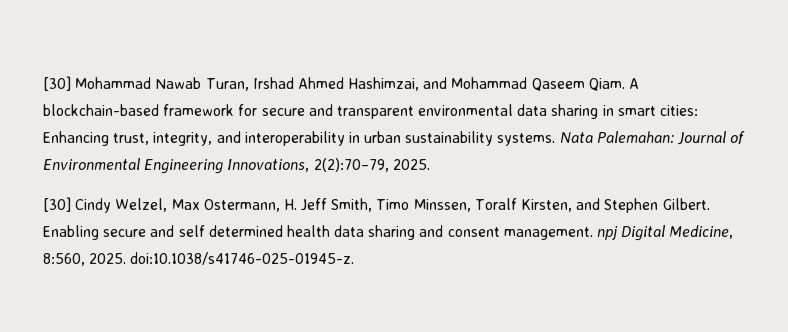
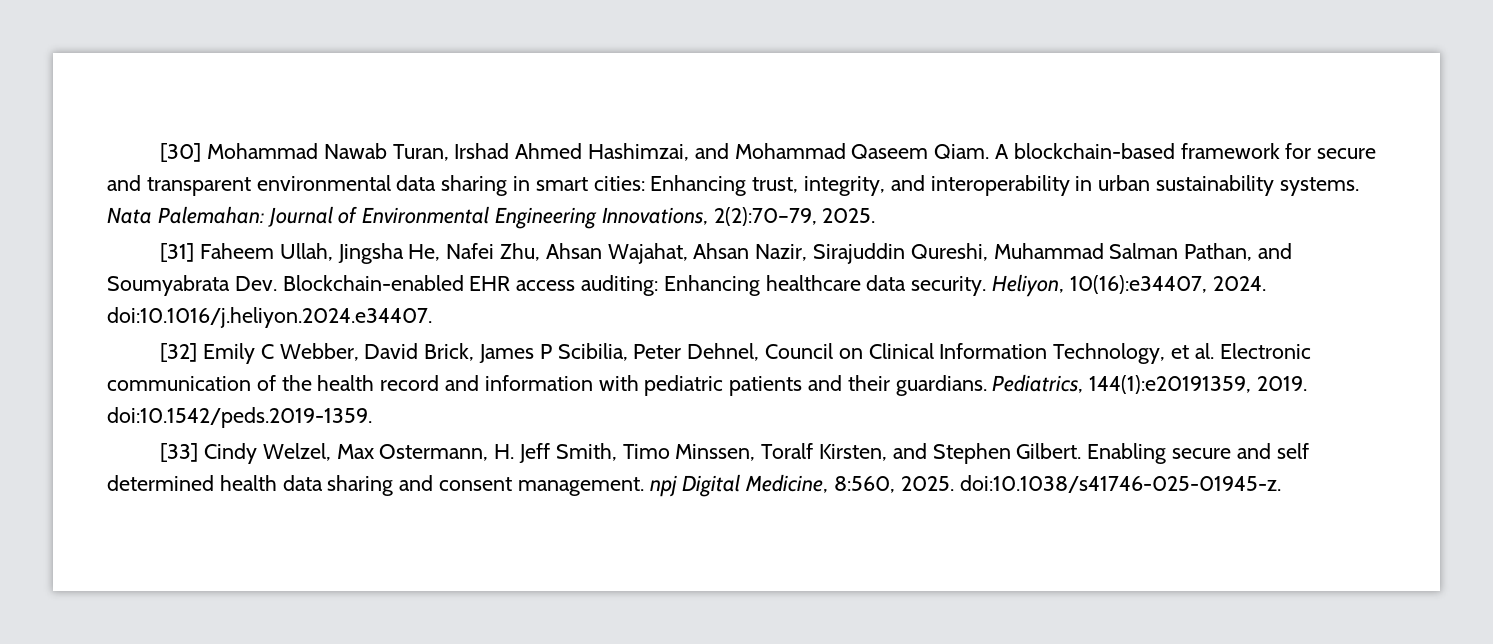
- [30] Cindy Welzel, Max Ostermann, H. Jeff Smith, Timo Minssen, Toralf Kirsten, and Stephen Gilbert.
+ [31] Faheem Ullah, Jingsha He, Nafei Zhu, Ahsan Wajahat, Ahsan Nazir, Sirajuddin Qureshi, Muhammad Salman Pathan, and Soumyabrata Dev. Blockchain-enabled EHR access auditing: Enhancing healthcare data security. Heliyon, 10(16):e34407, 2024. doi:10.1016/j.heliyon.2024.e34407.
+ [32] Emily C Webber, David Brick, James P Scibilia, Peter Dehnel, Council on Clinical Information Technology, et al. Electronic communication of the health record and information with pediatric patients and their guardians. Pediatrics, 144(1):e20191359, 2019. doi:10.1542/peds.2019-1359.
+ [33] Cindy Welzel, Max Ostermann, H. Jeff Smith, Timo Minssen, Toralf Kirsten, and Stephen Gilbert.

